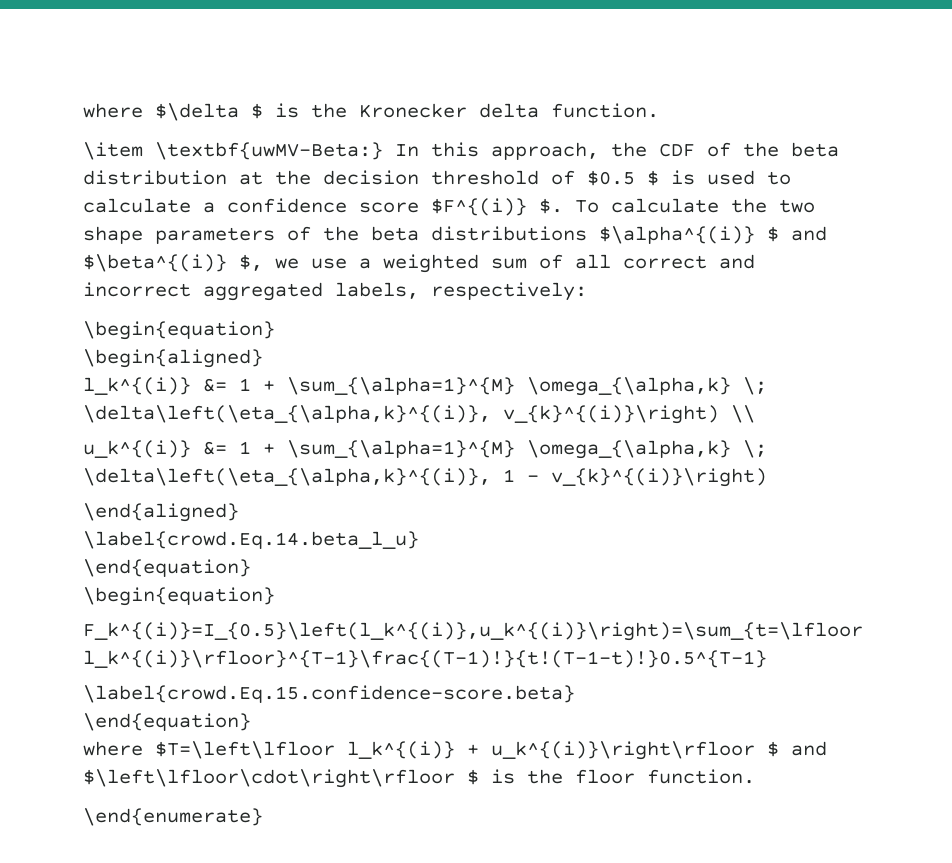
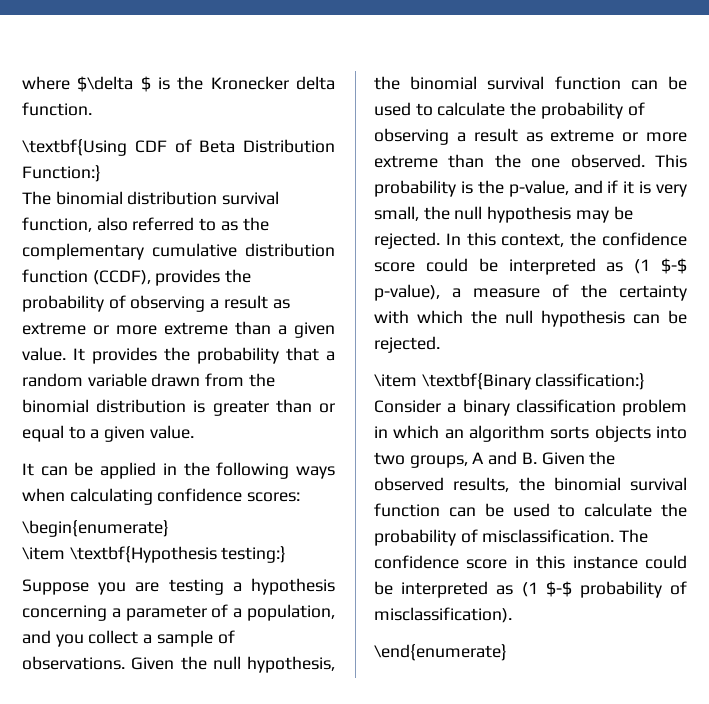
- \item \textbf{uwMV-Beta:} In this approach, the CDF of the beta distribution at the decision threshold of $0.5 $ is used to calculate a confidence score $F^{(i)} $. To calculate the two shape parameters of the beta distributions $\alpha^{(i)} $ and $\beta^{(i)} $, we use a weighted sum of all correct and incorrect aggregated labels, respectively:
- \begin{equation}
- \begin{aligned}
- l_k^{(i)} &= 1 + \sum_{\alpha=1}^{M} \omega_{\alpha,k} \; \delta\left(\eta_{\alpha,k}^{(i)}, v_{k}^{(i)}\right) \\
- u_k^{(i)} &= 1 + \sum_{\alpha=1}^{M} \omega_{\alpha,k} \; \delta\left(\eta_{\alpha,k}^{(i)}, 1 - v_{k}^{(i)}\right)
- \end{aligned}
- \label{crowd.Eq.14.beta_l_u}
- \end{equation}
- \begin{equation}
- F_k^{(i)}=I_{0.5}\left(l_k^{(i)},u_k^{(i)}\right)=\sum_{t=\lfloor l_k^{(i)}\rfloor}^{T-1}\frac{(T-1)!}{t!(T-1-t)!}0.5^{T-1}
- \label{crowd.Eq.15.confidence-score.beta}
- \end{equation}
- where $T=\left\lfloor l_k^{(i)} + u_k^{(i)}\right\rfloor $ and $\left\lfloor\cdot\right\rfloor $ is the floor function.
+ \textbf{Using CDF of Beta Distribution Function:}
+ The binomial distribution survival function, also referred to as the complementary cumulative distribution function (CCDF), provides the probability of observing a result as extreme or more extreme than a given value. It provides the probability that a random variable drawn from the binomial distribution is greater than or equal to a given value.
+ It can be applied in the following ways when calculating confidence scores:
+ \begin{enumerate}
+ \item \textbf{Hypothesis testing:}
+ Suppose you are testing a hypothesis concerning a parameter of a population, and you collect a sample of observations. Given the null hypothesis, the binomial survival function can be used to calculate the probability of observing a result as extreme or more extreme than the one observed. This probability is the p-value, and if it is very small, the null hypothesis may be rejected. In this context, the confidence score could be interpreted as (1 $-$ p-value), a measure of the certainty with which the null hypothesis can be rejected.
+ \item \textbf{Binary classification:} Consider a binary classification problem in which an algorithm sorts objects into two groups, A and B. Given the observed results, the binomial survival function can be used to calculate the probability of misclassification. The confidence score in this instance could be interpreted as (1 $-$ probability of misclassification).

